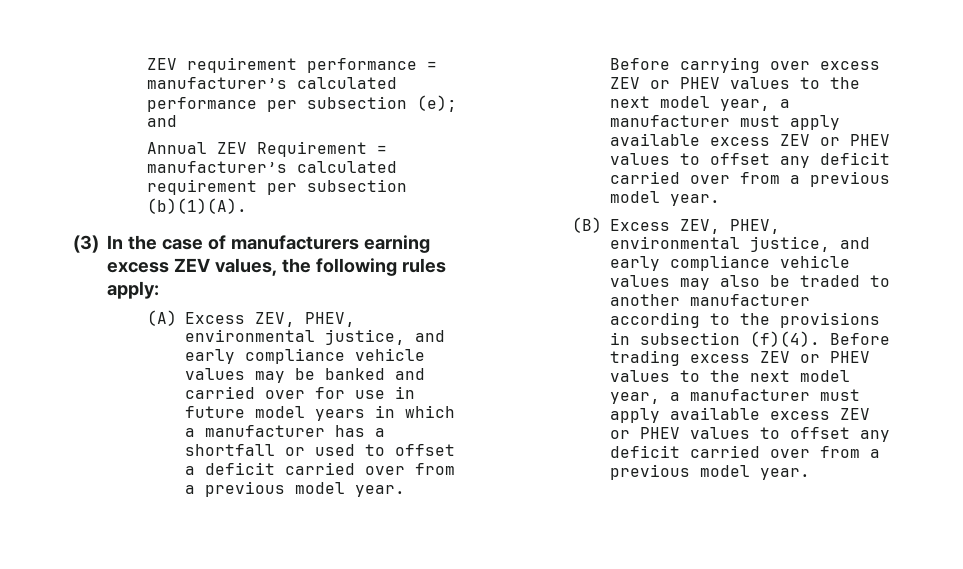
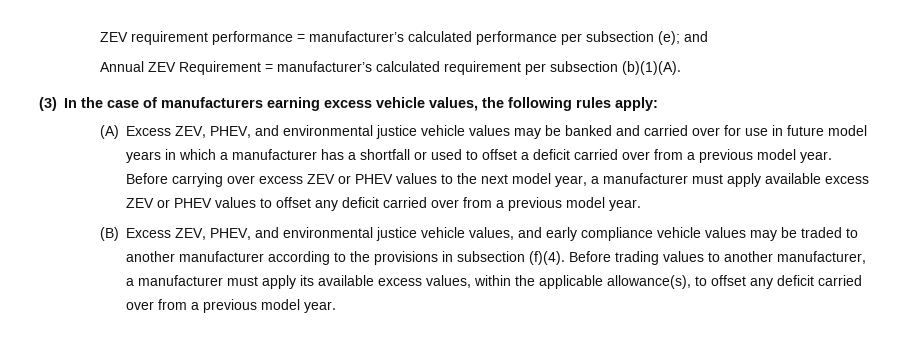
- (3) In the case of manufacturers earning excess ZEV values, the following rules apply:
+ (3) In the case of manufacturers earning excess vehicle values, the following rules apply:
- (A) Excess ZEV, PHEV, environmental justice, and early compliance vehicle values may be banked and carried over for use in future model years in which a manufacturer has a shortfall or used to offset a deficit carried over from a previous model year.
+ (A) Excess ZEV, PHEV, and environmental justice vehicle values may be banked and carried over for use in future model years in which a manufacturer has a shortfall or used to offset a deficit carried over from a previous model year.
- (B) Excess ZEV, PHEV, environmental justice, and early compliance vehicle values may also be traded to another manufacturer according to the provisions in subsection (f)(4).
+ (B) Excess ZEV, PHEV, and environmental justice vehicle values, and early compliance vehicle values may be traded to another manufacturer according to the provisions in subsection (f)(4).
- Before trading excess ZEV or PHEV values to the next model year, a manufacturer must apply available excess ZEV or PHEV values to offset any deficit carried over from a previous model year.
+ Before trading values to another manufacturer, a manufacturer must apply its available excess values, within the applicable allowance(s), to offset any deficit carried over from a previous model year.

